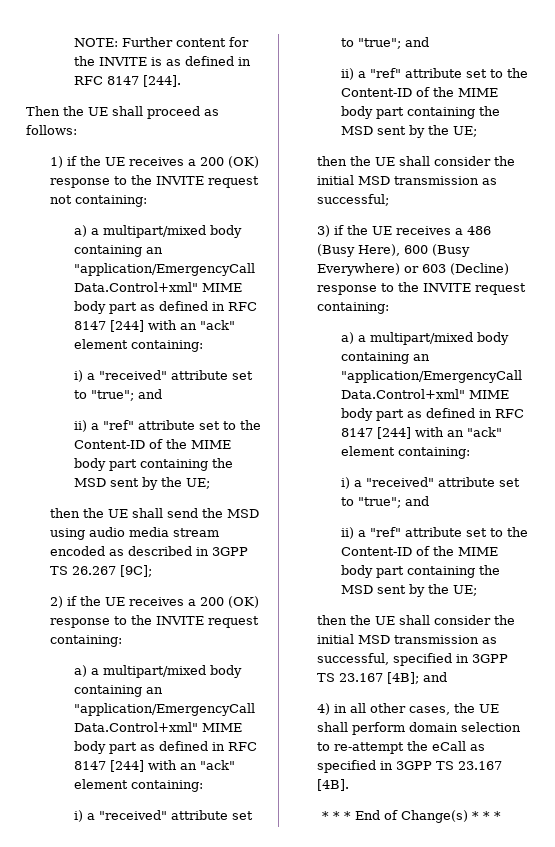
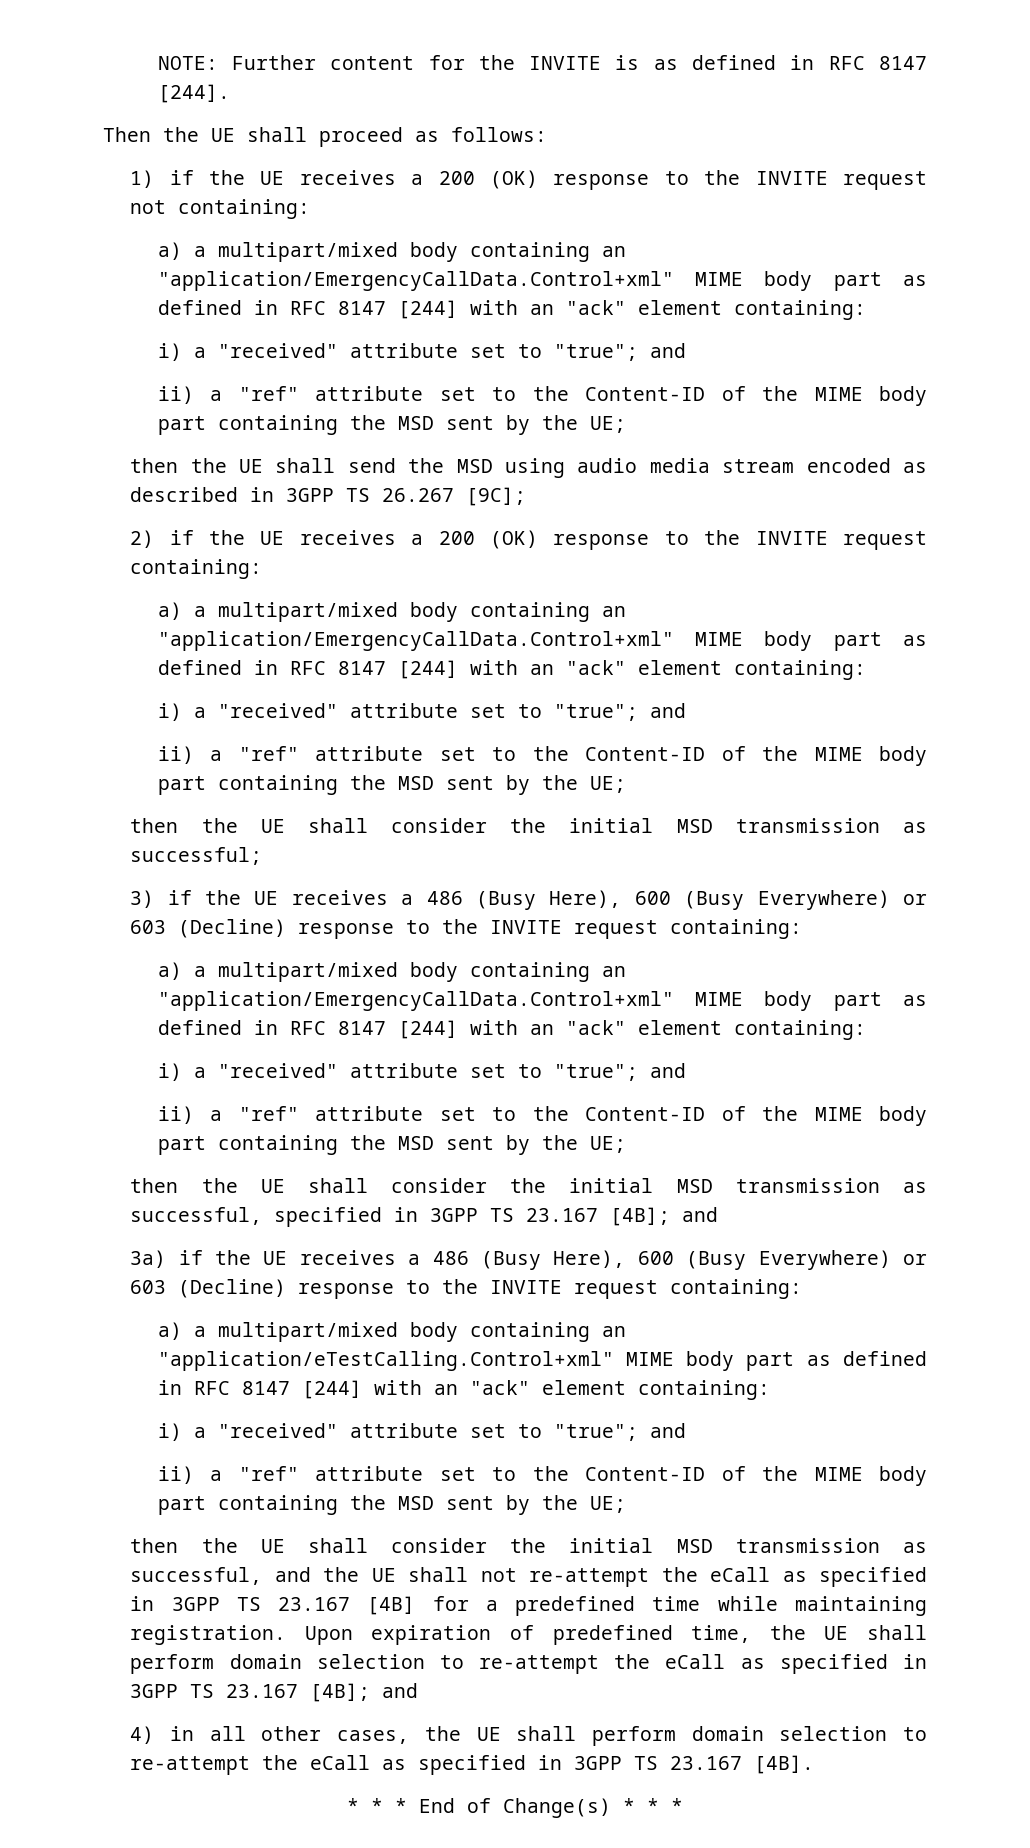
+ 3a) if the UE receives a 486 (Busy Here), 600 (Busy Everywhere) or 603 (Decline) response to the INVITE request containing:
+ a) a multipart/mixed body containing an "application/eTestCalling.Control+xml" MIME body part as defined in RFC 8147 [244] with an "ack" element containing:
+ i) a "received" attribute set to "true"; and
+ ii) a "ref" attribute set to the Content-ID of the MIME body part containing the MSD sent by the UE;
+ then the UE shall consider the initial MSD transmission as successful, and the UE shall not re-attempt the eCall as specified in 3GPP TS 23.167 [4B] for a predefined time while maintaining registration. Upon expiration of predefined time, the UE shall perform domain selection to re-attempt the eCall as specified in 3GPP TS 23.167 [4B]; and

